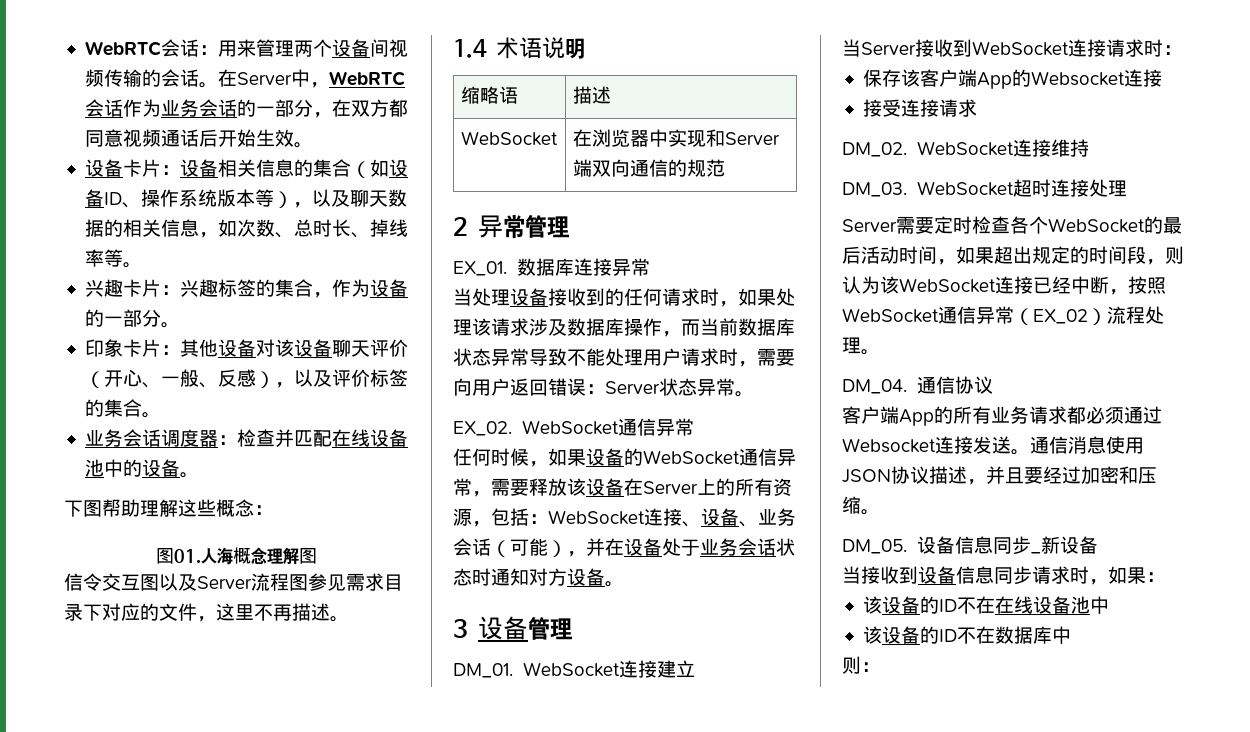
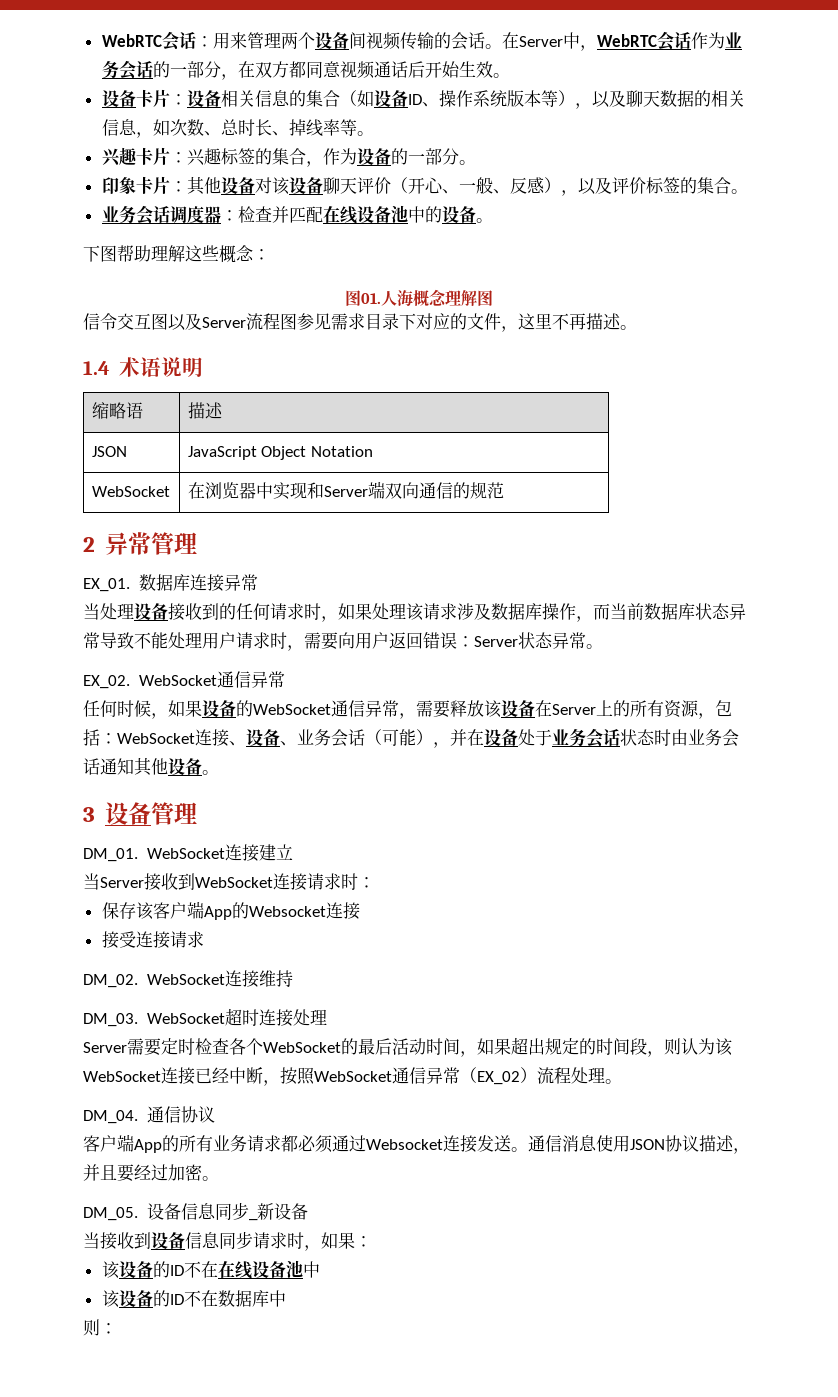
+ JSON | JavaScript Object Notation
- 任何时候，如果设备的WebSocket通信异常，需要释放该设备在Server上的所有资源，包括：WebSocket连接、设备、业务会话（可能），并在设备处于业务会话状态时通知对方设备。
+ 任何时候，如果设备的WebSocket通信异常，需要释放该设备在Server上的所有资源，包括：WebSocket连接、设备、业务会话（可能），并在设备处于业务会话状态时由业务会话通知其他设备。
- 通信消息使用JSON协议描述，并且要经过加密和压缩。
+ 通信消息使用JSON协议描述，并且要经过加密。

